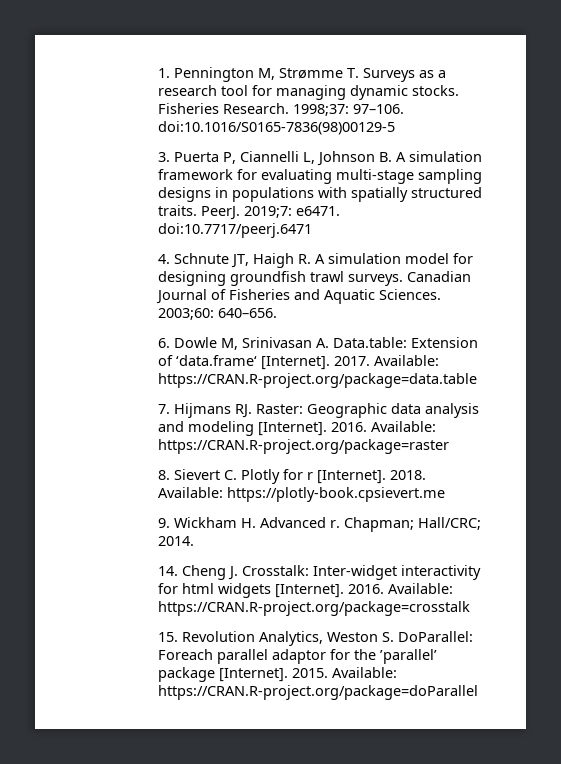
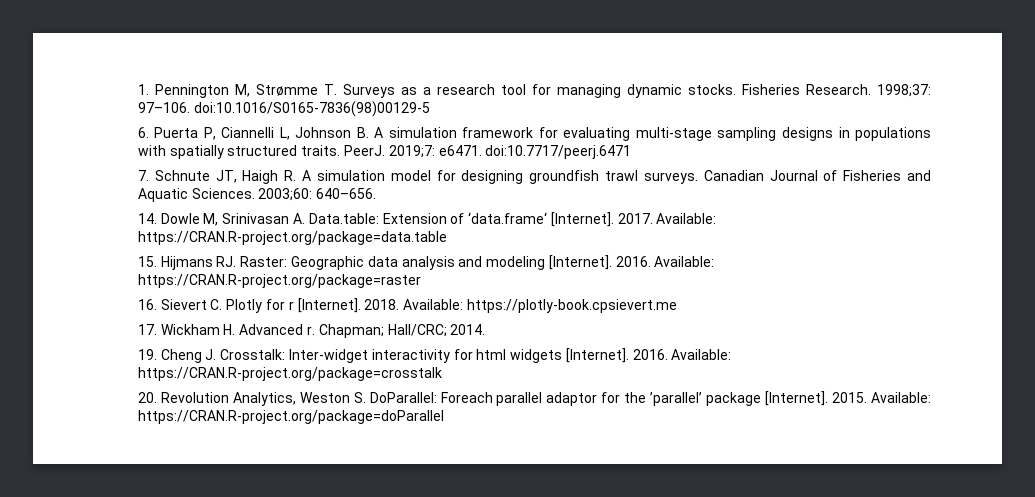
- 3. Puerta P, Ciannelli L, Johnson B. A simulation framework for evaluating multi-stage sampling designs in populations with spatially structured traits.
+ 6. Puerta P, Ciannelli L, Johnson B. A simulation framework for evaluating multi-stage sampling designs in populations with spatially structured traits.
- 4. Schnute JT, Haigh R. A simulation model for designing groundfish trawl surveys.
+ 7. Schnute JT, Haigh R. A simulation model for designing groundfish trawl surveys.
- 6. Dowle M, Srinivasan A. Data.table: Extension of ‘data.frame‘ [Internet].
+ 14. Dowle M, Srinivasan A. Data.table: Extension of ‘data.frame‘ [Internet].
- 7. Hijmans RJ. Raster: Geographic data analysis and modeling [Internet].
+ 15. Hijmans RJ. Raster: Geographic data analysis and modeling [Internet].
- 8. Sievert C. Plotly for r [Internet].
+ 16. Sievert C. Plotly for r [Internet].
- 9. Wickham H. Advanced r.
+ 17. Wickham H. Advanced r.
- 14. Cheng J. Crosstalk: Inter-widget interactivity for html widgets [Internet].
+ 19. Cheng J. Crosstalk: Inter-widget interactivity for html widgets [Internet].
- 15. Revolution Analytics, Weston S. DoParallel: Foreach parallel adaptor for the ’parallel’ package [Internet].
+ 20. Revolution Analytics, Weston S. DoParallel: Foreach parallel adaptor for the ’parallel’ package [Internet].

